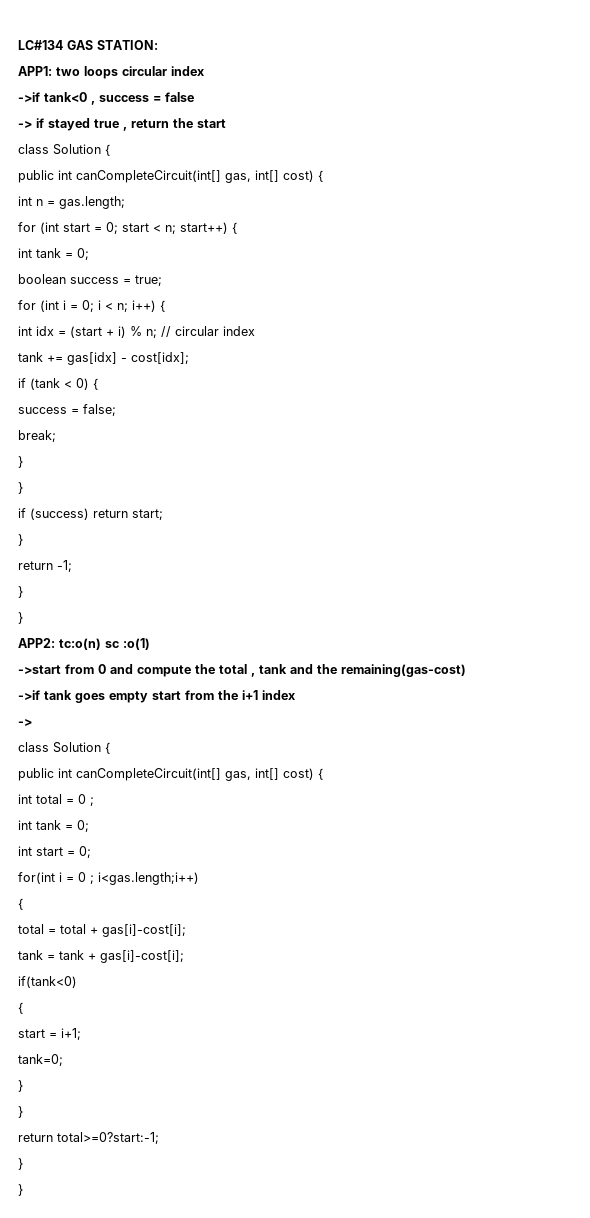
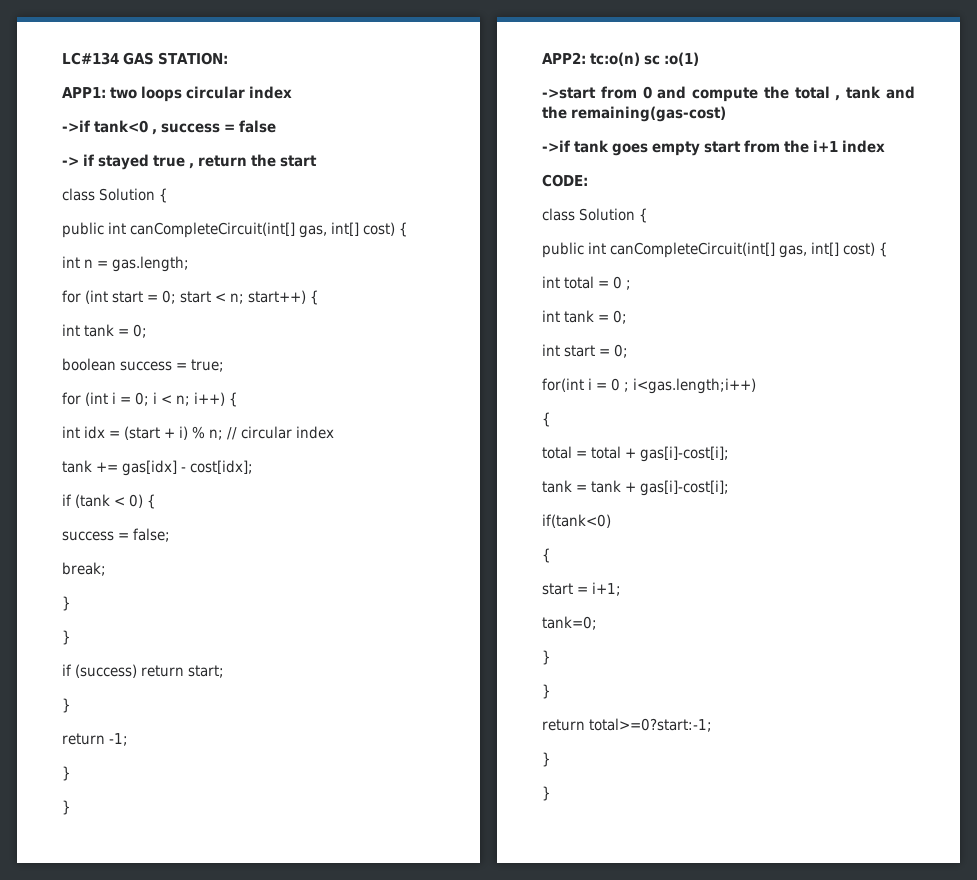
  ->if tank goes empty start from the i+1 index
- ->
+ CODE:

